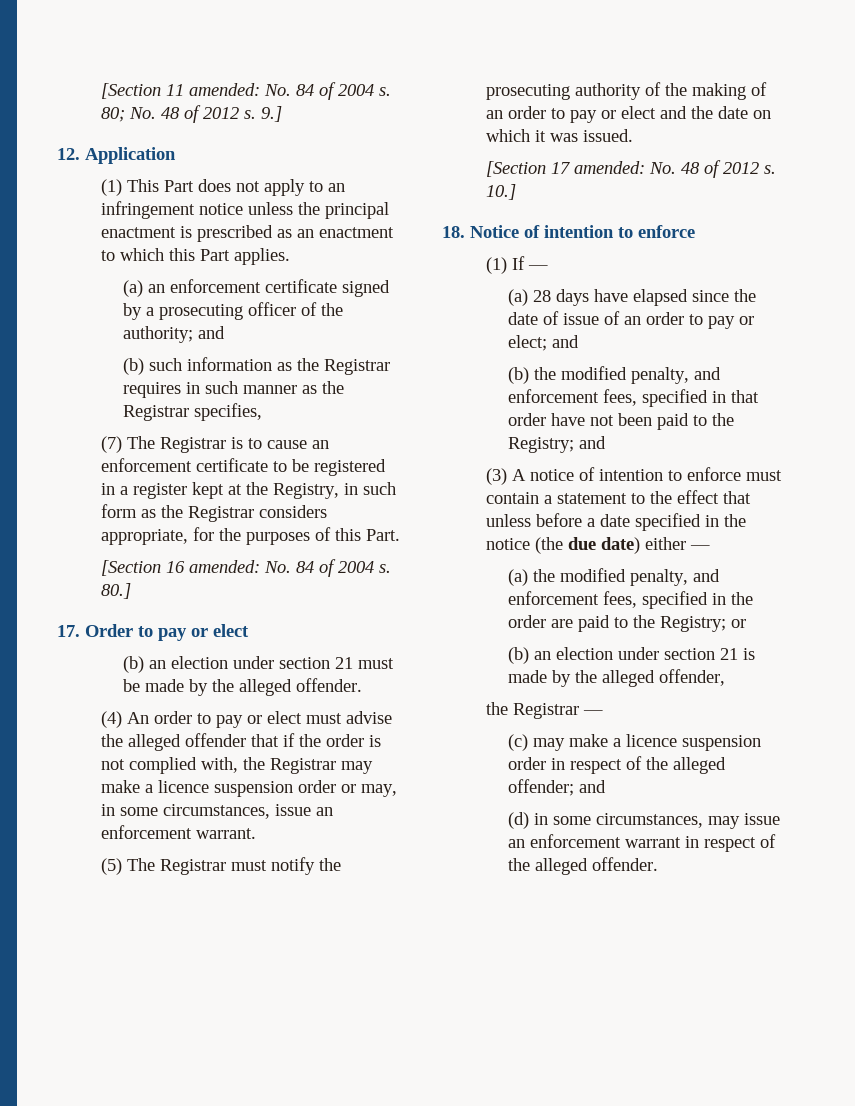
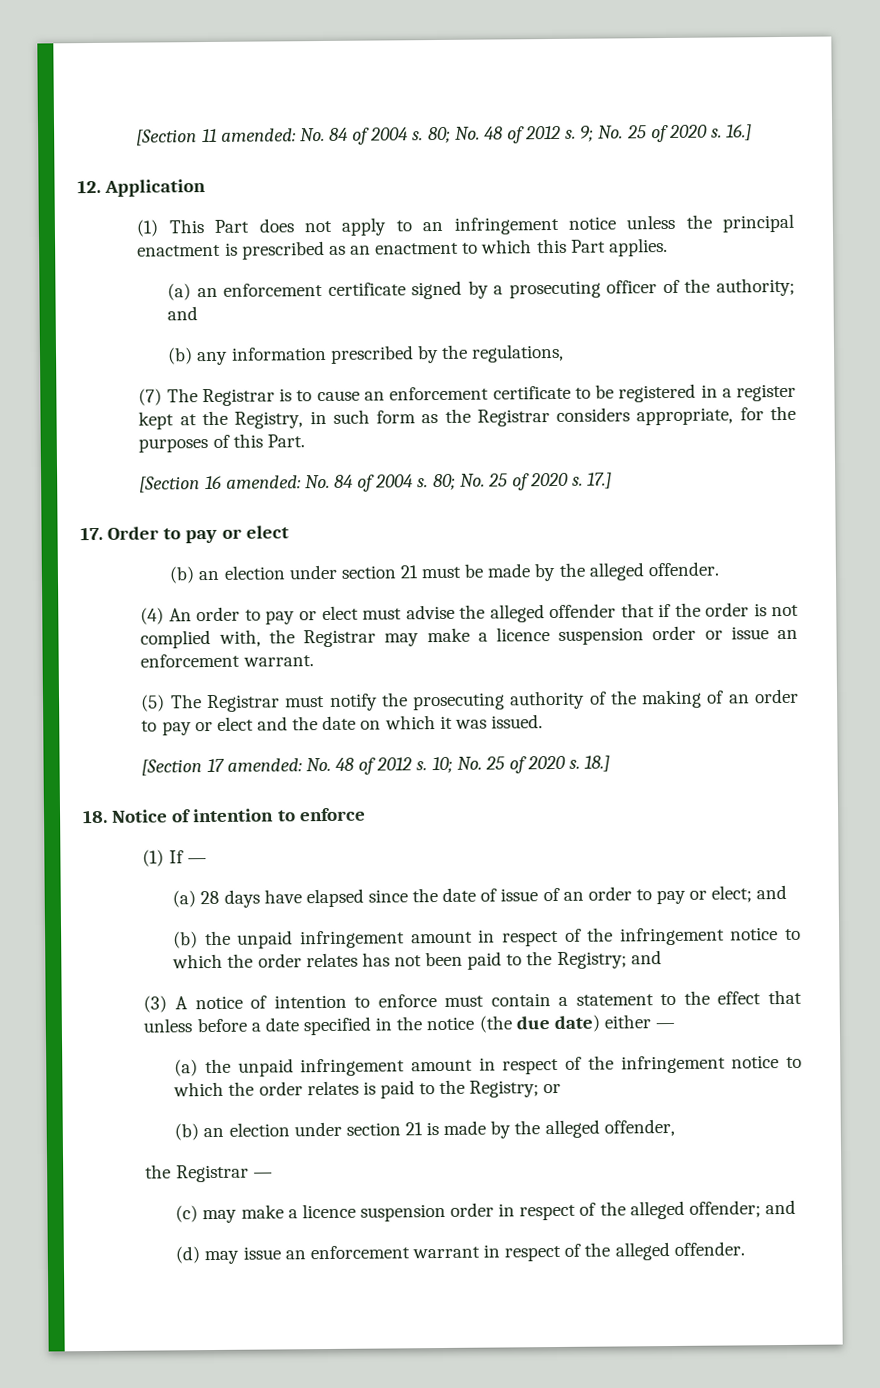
- 9.]
+ 9; No. 25 of 2020 s. 16.]
- (b) such information as the Registrar requires in such manner as the Registrar specifies,
+ (b) any information prescribed by the regulations,
- 80.]
+ 80; No. 25 of 2020 s. 17.]
- (4) An order to pay or elect must advise the alleged offender that if the order is not complied with, the Registrar may make a licence suspension order or may, in some circumstances, issue an enforcement warrant.
+ (4) An order to pay or elect must advise the alleged offender that if the order is not complied with, the Registrar may make a licence suspension order or issue an enforcement warrant.
- 10.]
+ 10; No. 25 of 2020 s. 18.]
- (b) the modified penalty, and enforcement fees, specified in that order have not been paid to the Registry; and
+ (b) the unpaid infringement amount in respect of the infringement notice to which the order relates has not been paid to the Registry; and
- (a) the modified penalty, and enforcement fees, specified in the order are paid to the Registry; or
+ (a) the unpaid infringement amount in respect of the infringement notice to which the order relates is paid to the Registry; or
- (d) in some circumstances, may issue an enforcement warrant in respect of the alleged offender.
+ (d) may issue an enforcement warrant in respect of the alleged offender.

